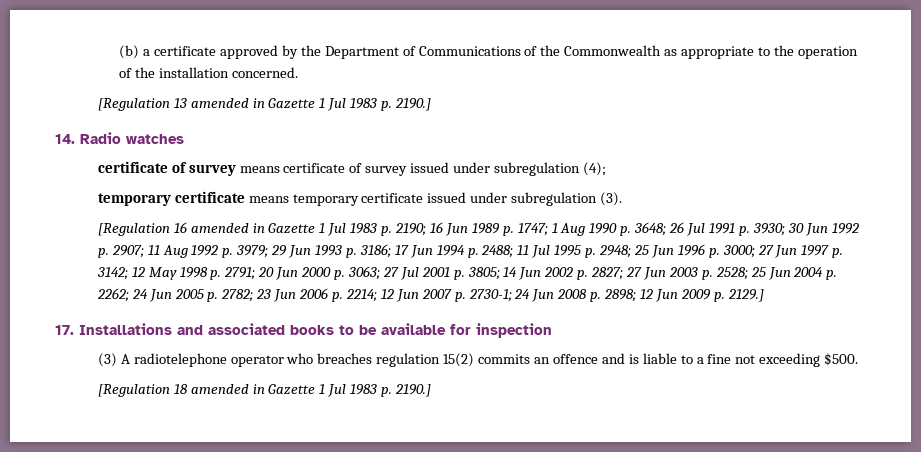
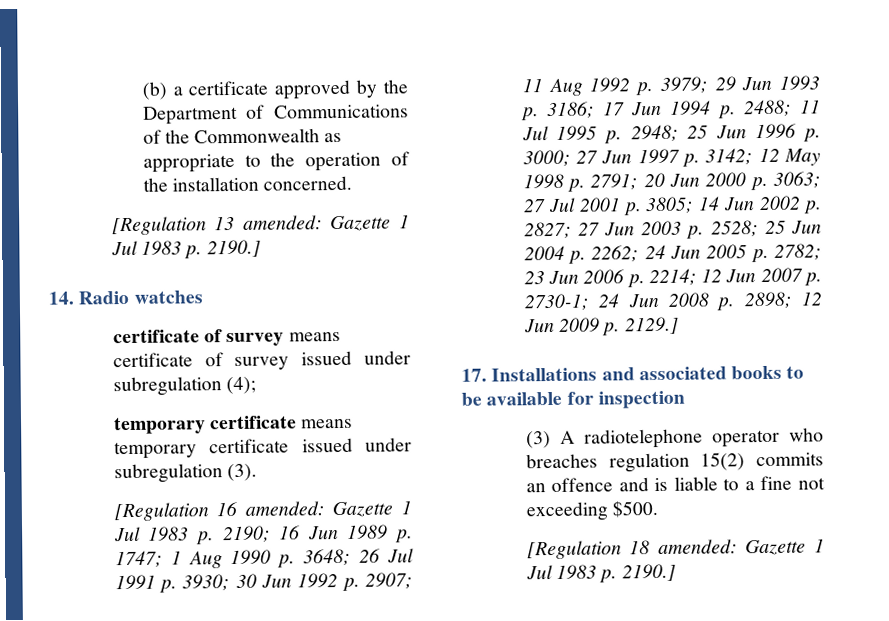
- [Regulation 13 amended in Gazette 1 Jul 1983 p. 2190.]
+ [Regulation 13 amended: Gazette 1 Jul 1983 p. 2190.]
- [Regulation 16 amended in Gazette 1 Jul 1983 p. 2190;
+ [Regulation 16 amended: Gazette 1 Jul 1983 p. 2190;
- [Regulation 18 amended in Gazette 1 Jul 1983 p. 2190.]
+ [Regulation 18 amended: Gazette 1 Jul 1983 p. 2190.]

